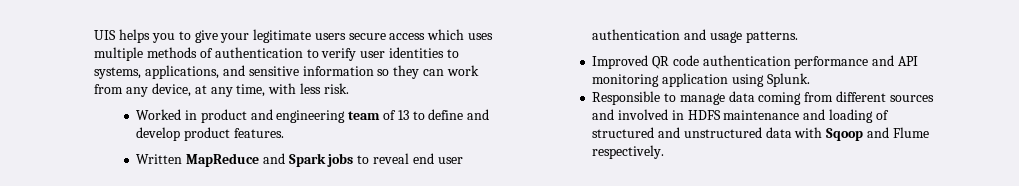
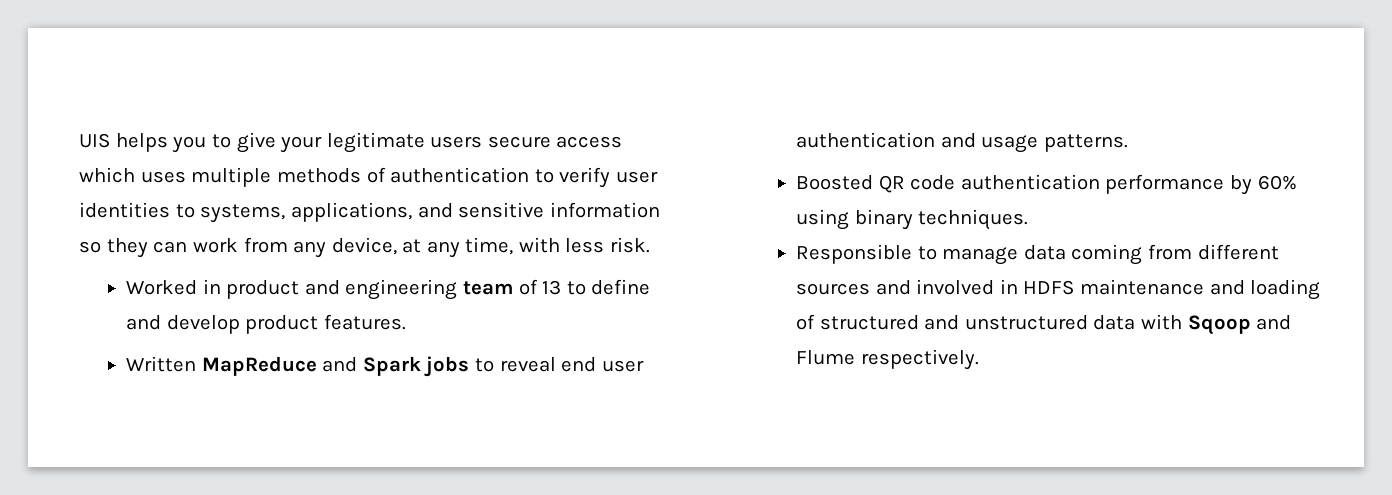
- Improved QR code authentication performance and API monitoring application using Splunk.
+ Boosted QR code authentication performance by 60% using binary techniques.

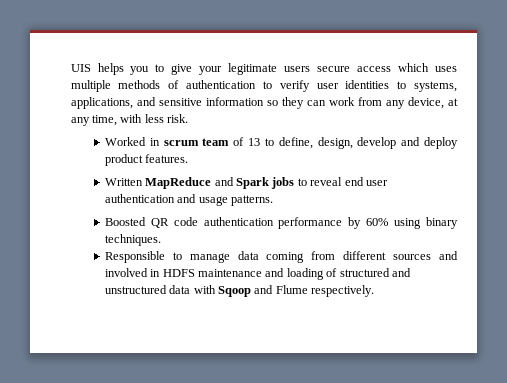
- Worked in product and engineering team of 13 to define and develop product features.
+ Worked in scrum team of 13 to define, design, develop and deploy product features.

